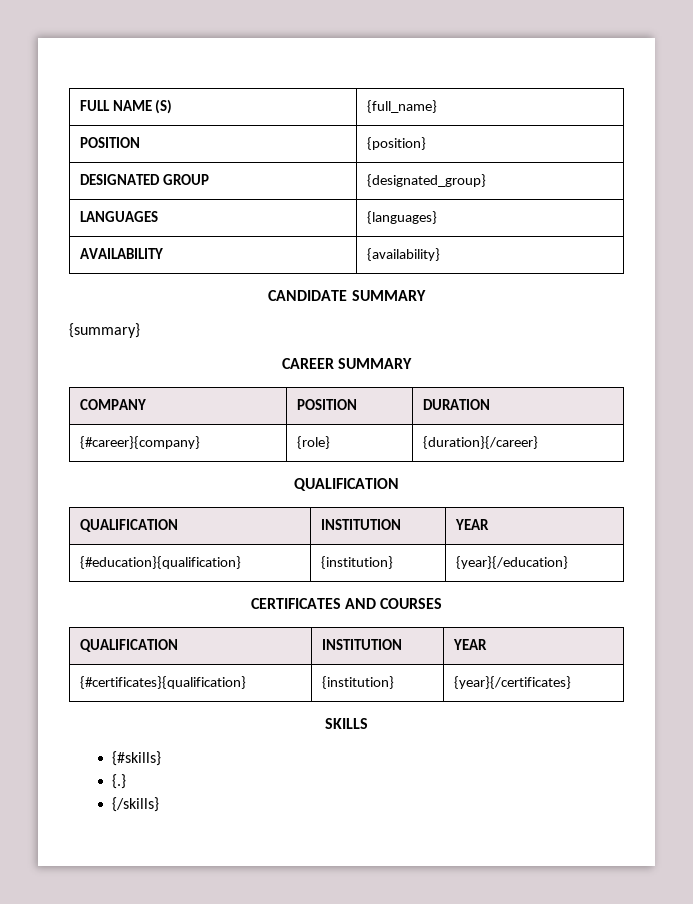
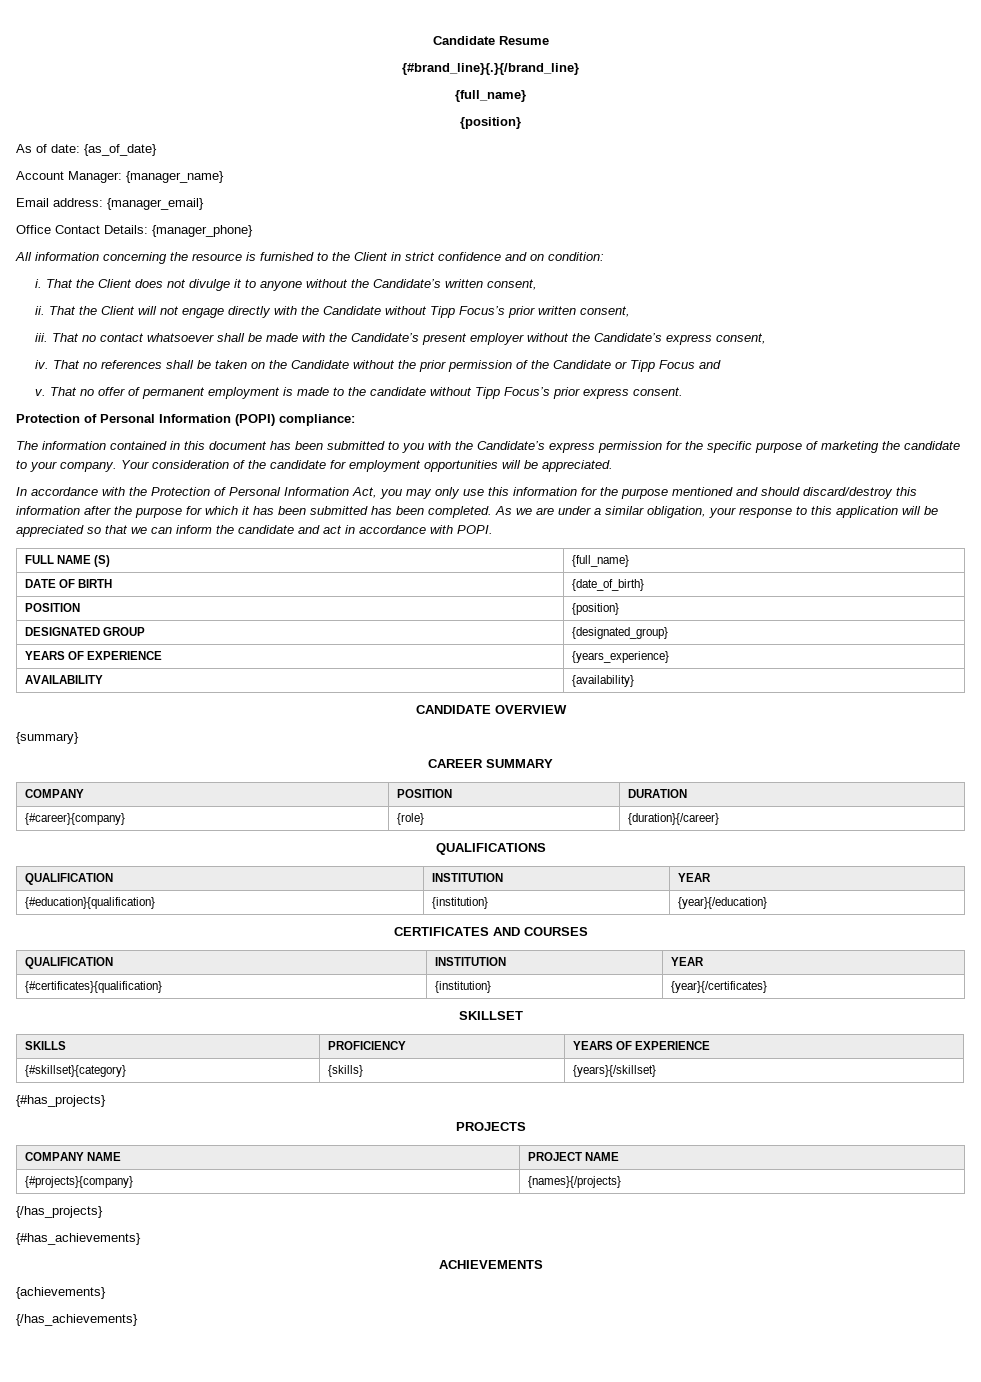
+ Candidate Resume
+ {#brand_line}{.}{/brand_line}
+ {full_name}
+ {position}
+ As of date: {as_of_date}
+ Account Manager: {manager_name}
+ Email address: {manager_email}
+ Office Contact Details: {manager_phone}
+ All information concerning the resource is furnished to the Client in strict confidence and on condition:
+ i. That the Client does not divulge it to anyone without the Candidate’s written consent,
+ ii. That the Client will not engage directly with the Candidate without Tipp Focus’s prior written consent,
+ iii. That no contact whatsoever shall be made with the Candidate’s present employer without the Candidate’s express consent,
+ iv. That no references shall be taken on the Candidate without the prior permission of the Candidate or Tipp Focus and
+ v. That no offer of permanent employment is made to the candidate without Tipp Focus’s prior express consent.
+ Protection of Personal Information (POPI) compliance:
+ The information contained in this document has been submitted to you with the Candidate’s express permission for the specific purpose of marketing the candidate to your company. Your consideration of the candidate for employment opportunities will be appreciated.
+ In accordance with the Protection of Personal Information Act, you may only use this information for the purpose mentioned and should discard/destroy this information after the purpose for which it has been submitted has been completed. As we are under a similar obligation, your response to this application will be appreciated so that we can inform the candidate and act in accordance with POPI.
+ DATE OF BIRTH | {date_of_birth}
- LANGUAGES | {languages}
+ YEARS OF EXPERIENCE | {years_experience}
- CANDIDATE SUMMARY
+ CANDIDATE OVERVIEW
  {#career}{company} | {role} | {duration}{/career}
- QUALIFICATION
+ QUALIFICATIONS
+ SKILLSET
- SKILLS
- {#skills}
- {.}
- {/skills}
+ SKILLS | PROFICIENCY | YEARS OF EXPERIENCE
+ {#skillset}{category} | {skills} | {years}{/skillset}
+ {#has_projects}
+ PROJECTS
+ COMPANY NAME | PROJECT NAME
+ {#projects}{company} | {names}{/projects}
+ {/has_projects}
+ {#has_achievements}
+ ACHIEVEMENTS
+ {achievements}
+ {/has_achievements}

